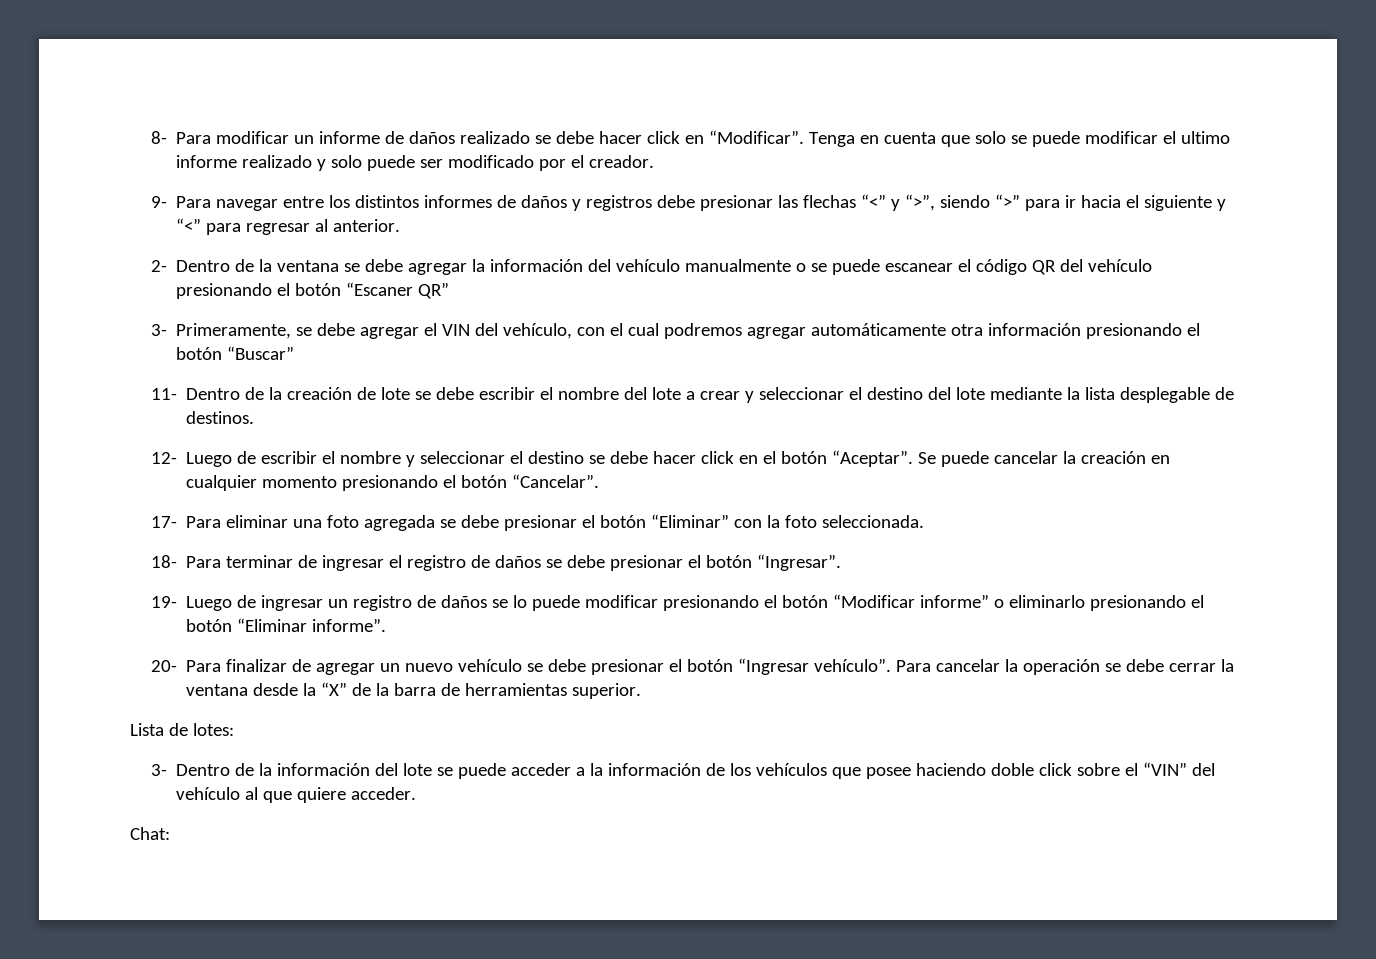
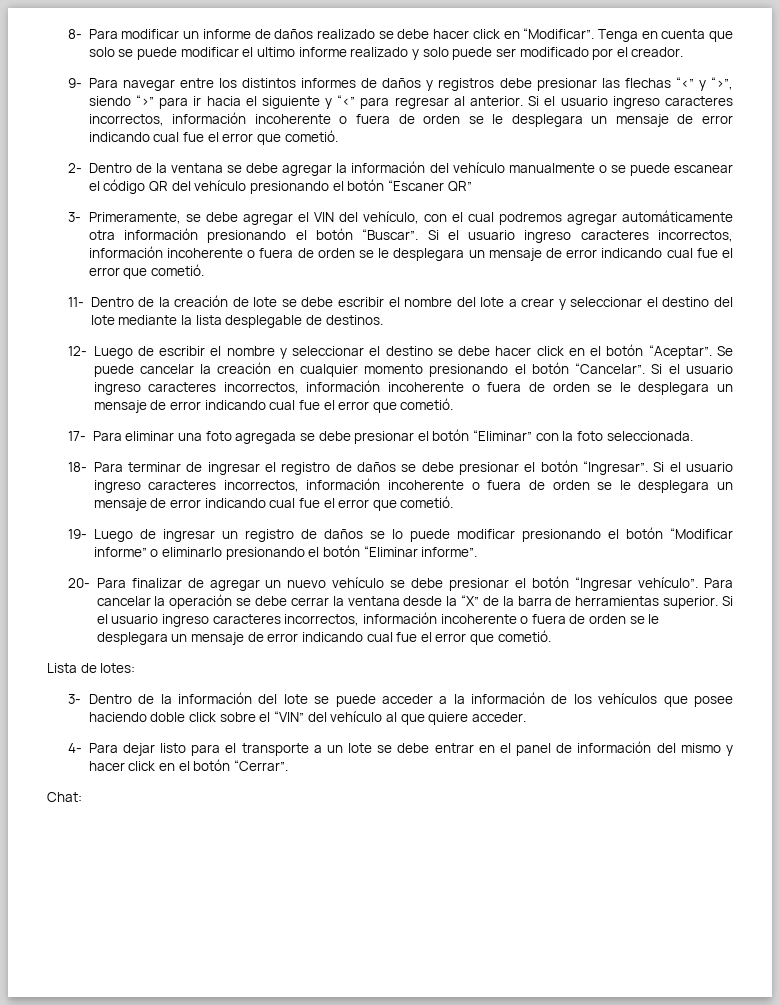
- 9- Para navegar entre los distintos informes de daños y registros debe presionar las flechas “<” y “>”, siendo “>” para ir hacia el siguiente y “<” para regresar al anterior.
+ 9- Para navegar entre los distintos informes de daños y registros debe presionar las flechas “<” y “>”, siendo “>” para ir hacia el siguiente y “<” para regresar al anterior. Si el usuario ingreso caracteres incorrectos, información incoherente o fuera de orden se le desplegara un mensaje de error indicando cual fue el error que cometió.
- 3- Primeramente, se debe agregar el VIN del vehículo, con el cual podremos agregar automáticamente otra información presionando el botón “Buscar”
+ 3- Primeramente, se debe agregar el VIN del vehículo, con el cual podremos agregar automáticamente otra información presionando el botón “Buscar”. Si el usuario ingreso caracteres incorrectos, información incoherente o fuera de orden se le desplegara un mensaje de error indicando cual fue el error que cometió.
- Se puede cancelar la creación en cualquier momento presionando el botón “Cancelar”.
+ Se puede cancelar la creación en cualquier momento presionando el botón “Cancelar”. Si el usuario ingreso caracteres incorrectos, información incoherente o fuera de orden se le desplegara un mensaje de error indicando cual fue el error que cometió.
- 18- Para terminar de ingresar el registro de daños se debe presionar el botón “Ingresar”.
+ 18- Para terminar de ingresar el registro de daños se debe presionar el botón “Ingresar”. Si el usuario ingreso caracteres incorrectos, información incoherente o fuera de orden se le desplegara un mensaje de error indicando cual fue el error que cometió.
- Para cancelar la operación se debe cerrar la ventana desde la “X” de la barra de herramientas superior.
+ Para cancelar la operación se debe cerrar la ventana desde la “X” de la barra de herramientas superior. Si el usuario ingreso caracteres incorrectos, información incoherente o fuera de orden se le desplegara un mensaje de error indicando cual fue el error que cometió.
+ 4- Para dejar listo para el transporte a un lote se debe entrar en el panel de información del mismo y hacer click en el botón “Cerrar”.

